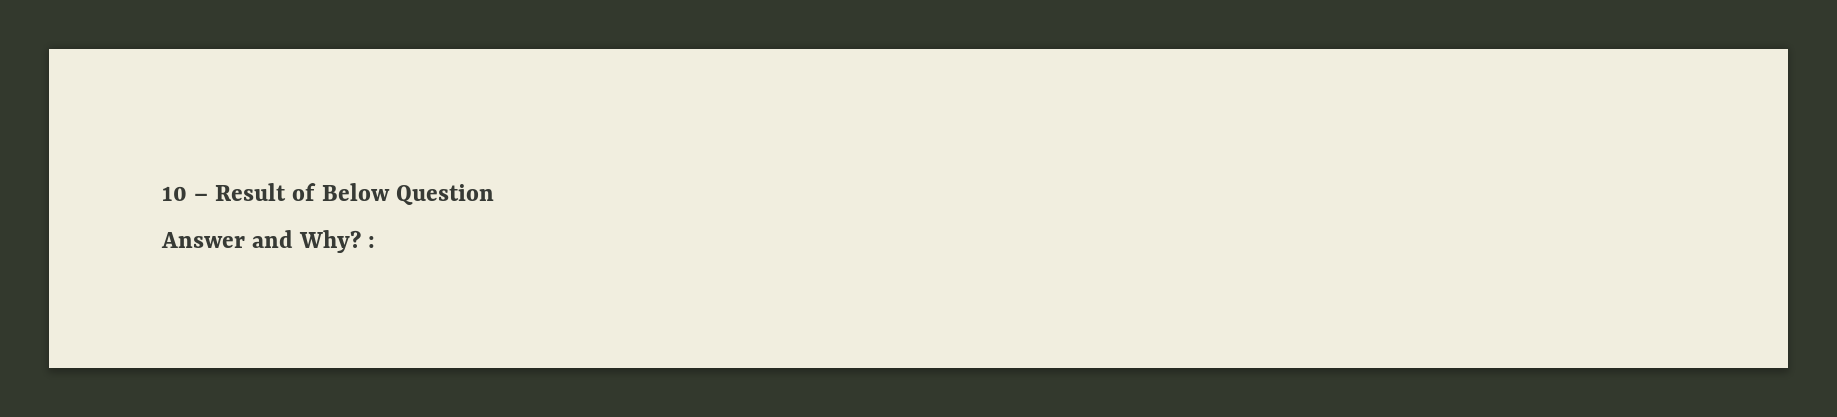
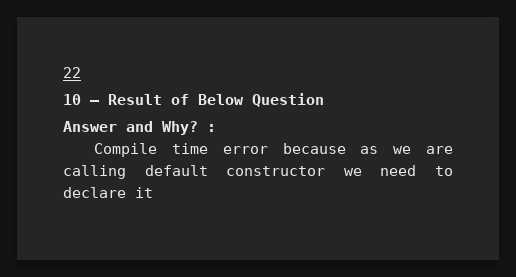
+ 22
+ Compile time error because as we are calling default constructor we need to declare it

